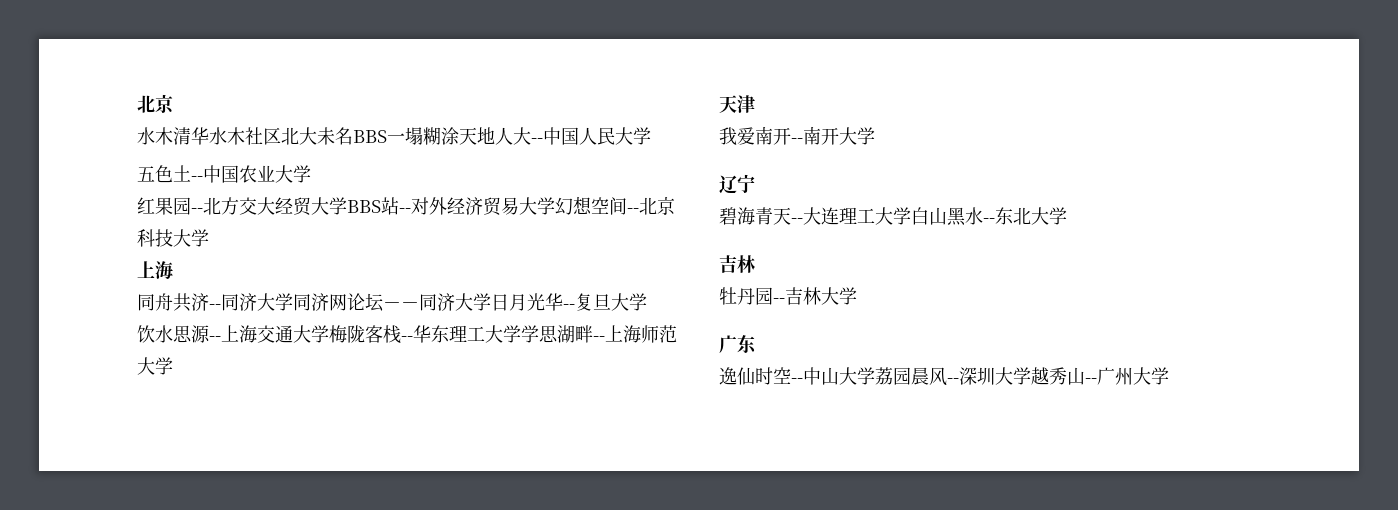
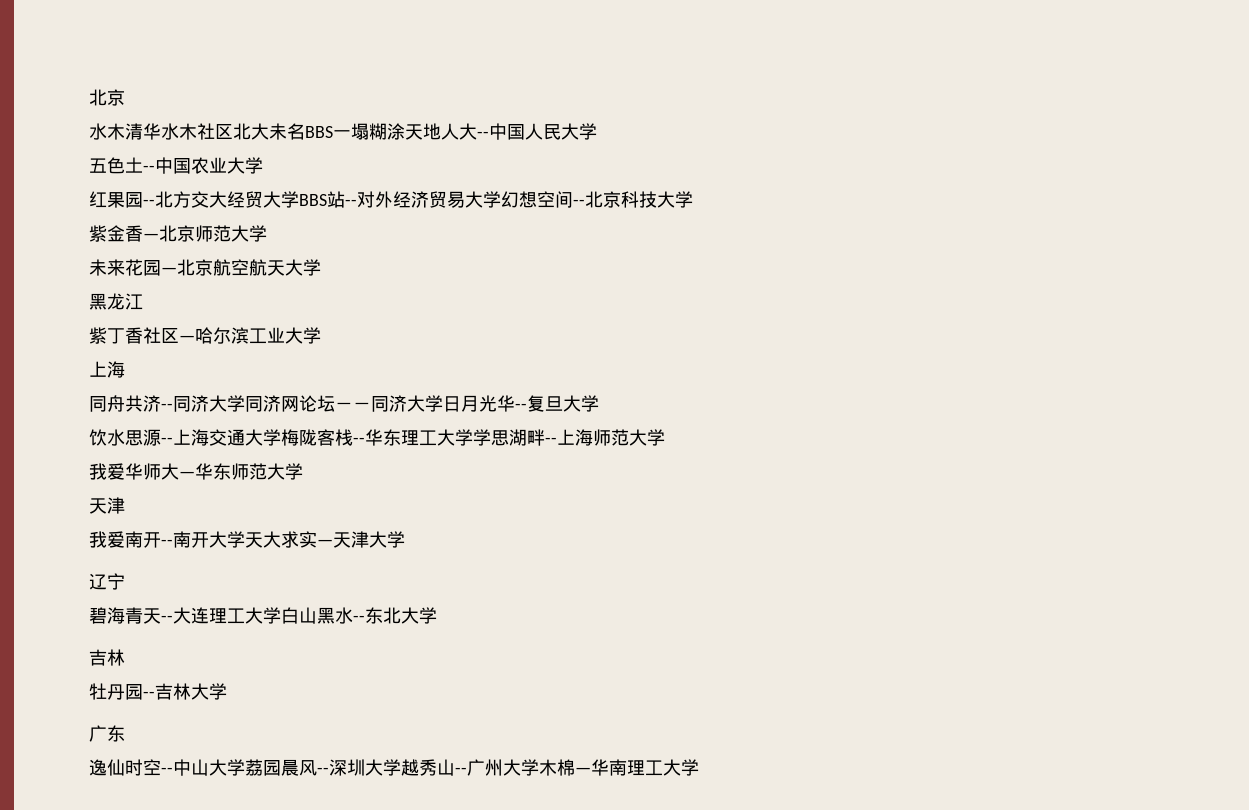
+ 紫金香—北京师范大学
+ 未来花园—北京航空航天大学
+ 黑龙江
+ 紫丁香社区—哈尔滨工业大学
+ 我爱华师大—华东师范大学
- 我爱南开--南开大学
+ 我爱南开--南开大学天大求实—天津大学
- 逸仙时空--中山大学荔园晨风--深圳大学越秀山--广州大学
+ 逸仙时空--中山大学荔园晨风--深圳大学越秀山--广州大学木棉—华南理工大学

